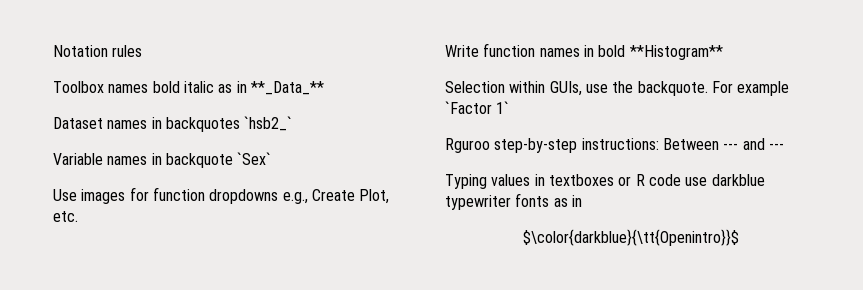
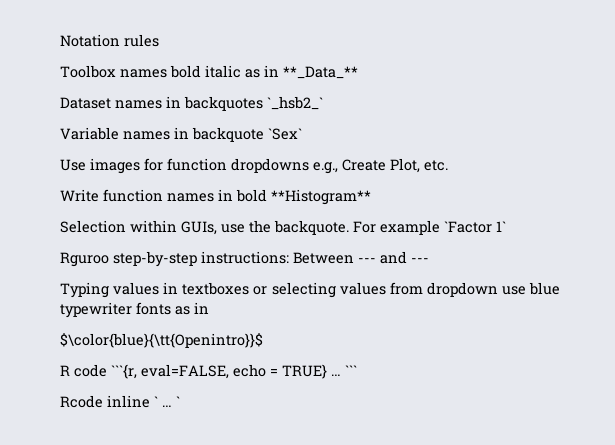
- Dataset names in backquotes `hsb2_`
+ Dataset names in backquotes `_hsb2_`
- Typing values in textboxes or R code use darkblue typewriter fonts as in
- $\color{darkblue}{\tt{Openintro}}$
+ Typing values in textboxes or selecting values from dropdown use blue typewriter fonts as in
+ $\color{blue}{\tt{Openintro}}$
+ R code ```{r, eval=FALSE, echo = TRUE} … ```
+ Rcode inline ` … `

